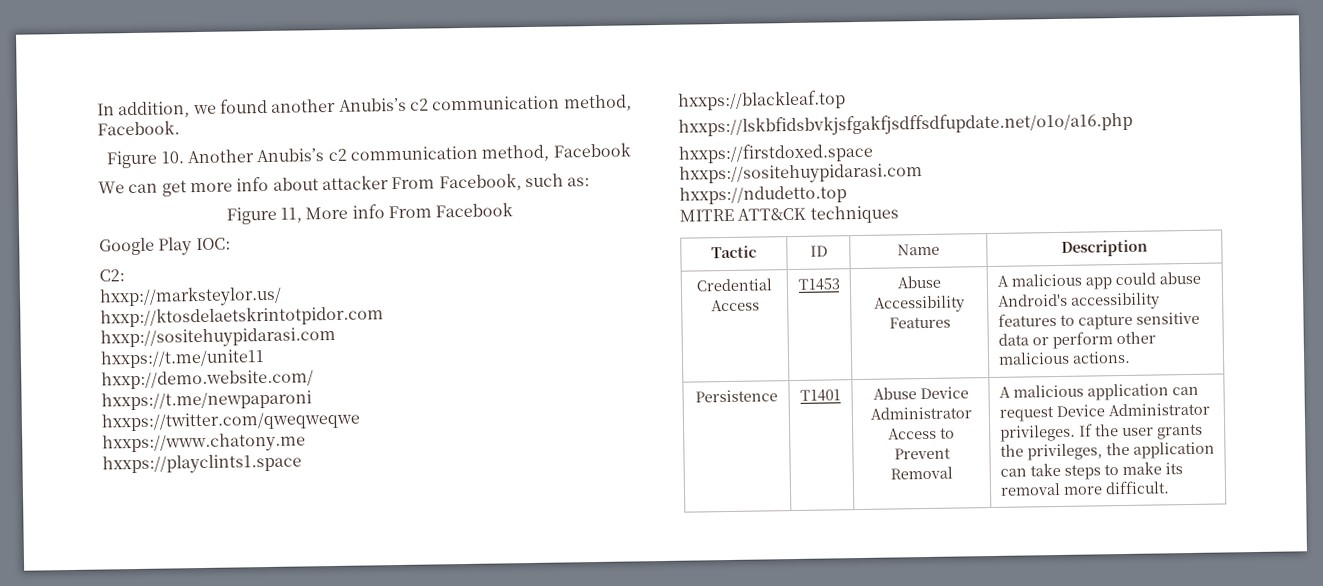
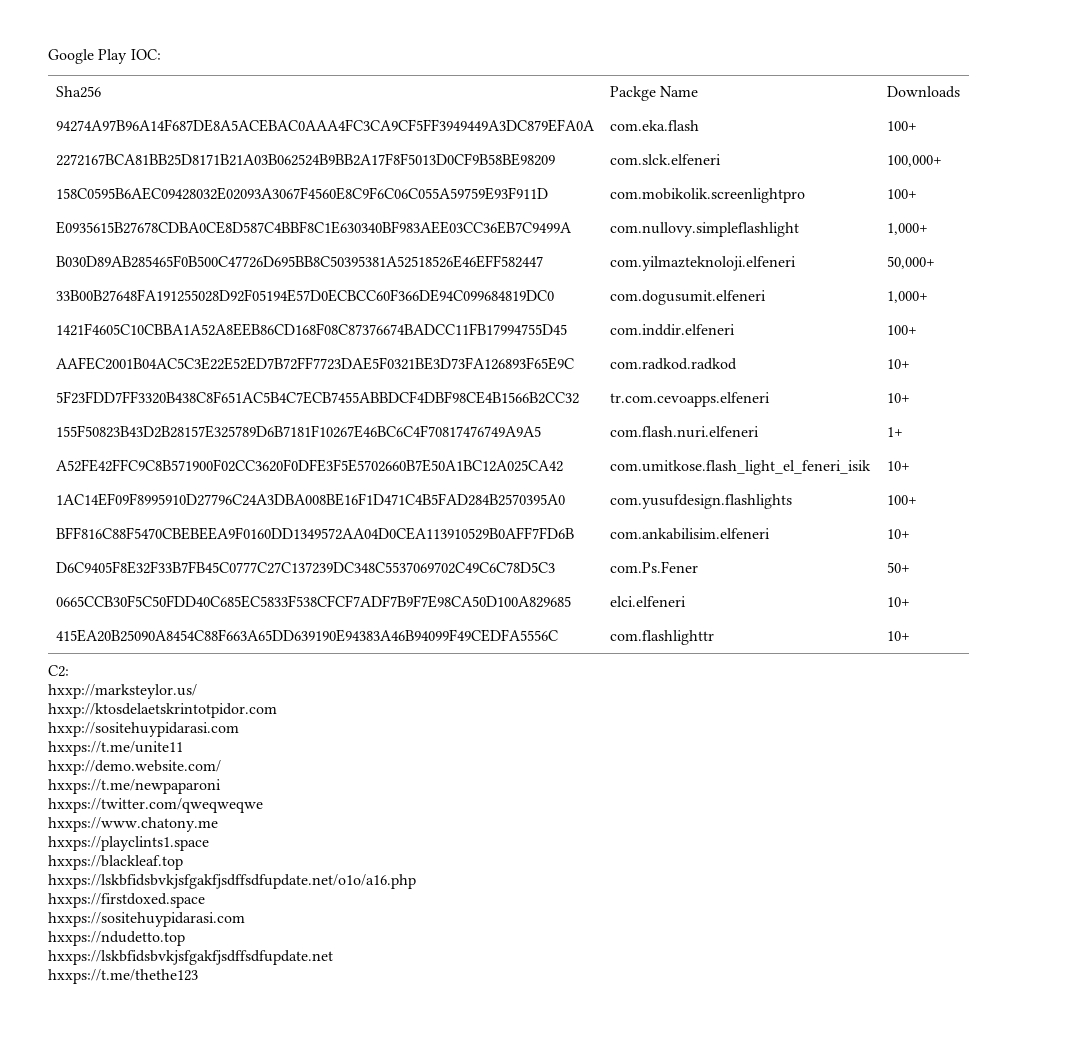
- In addition, we found another Anubis’s c2 communication method, Facebook.
- Figure 10. Another Anubis’s c2 communication method, Facebook
- We can get more info about attacker From Facebook, such as:
- Figure 11, More info From Facebook
  Google Play IOC:
+ Sha256 | Packge Name | Downloads
+ 94274A97B96A14F687DE8A5ACEBAC0AAA4FC3CA9CF5FF3949449A3DC879EFA0A | com.eka.flash | 100+
+ 2272167BCA81BB25D8171B21A03B062524B9BB2A17F8F5013D0CF9B58BE98209 | com.slck.elfeneri | 100,000+
+ 158C0595B6AEC09428032E02093A3067F4560E8C9F6C06C055A59759E93F911D | com.mobikolik.screenlightpro | 100+
+ E0935615B27678CDBA0CE8D587C4BBF8C1E630340BF983AEE03CC36EB7C9499A | com.nullovy.simpleflashlight | 1,000+
+ B030D89AB285465F0B500C47726D695BB8C50395381A52518526E46EFF582447 | com.yilmazteknoloji.elfeneri | 50,000+
+ 33B00B27648FA191255028D92F05194E57D0ECBCC60F366DE94C099684819DC0 | com.dogusumit.elfeneri | 1,000+
+ 1421F4605C10CBBA1A52A8EEB86CD168F08C87376674BADCC11FB17994755D45 | com.inddir.elfeneri | 100+
+ AAFEC2001B04AC5C3E22E52ED7B72FF7723DAE5F0321BE3D73FA126893F65E9C | com.radkod.radkod | 10+
+ 5F23FDD7FF3320B438C8F651AC5B4C7ECB7455ABBDCF4DBF98CE4B1566B2CC32 | tr.com.cevoapps.elfeneri | 10+
+ 155F50823B43D2B28157E325789D6B7181F10267E46BC6C4F70817476749A9A5 | com.flash.nuri.elfeneri | 1+
+ A52FE42FFC9C8B571900F02CC3620F0DFE3F5E5702660B7E50A1BC12A025CA42 | com.umitkose.flash_light_el_feneri_isik | 10+
+ 1AC14EF09F8995910D27796C24A3DBA008BE16F1D471C4B5FAD284B2570395A0 | com.yusufdesign.flashlights | 100+
+ BFF816C88F5470CBEBEEA9F0160DD1349572AA04D0CEA113910529B0AFF7FD6B | com.ankabilisim.elfeneri | 10+
+ D6C9405F8E32F33B7FB45C0777C27C137239DC348C5537069702C49C6C78D5C3 | com.Ps.Fener | 50+
+ 0665CCB30F5C50FDD40C685EC5833F538CFCF7ADF7B9F7E98CA50D100A829685 | elci.elfeneri | 10+
+ 415EA20B25090A8454C88F663A65DD639190E94383A46B94099F49CEDFA5556C | com.flashlighttr | 10+
- MITRE ATT&CK techniques
- Tactic | ID | Name | Description
- Credential Access | T1453 | Abuse Accessibility Features | A malicious app could abuse Android's accessibility features to capture sensitive data or perform other malicious actions.
- Persistence | T1401 | Abuse Device Administrator Access to Prevent Removal | A malicious application can request Device Administrator privileges. If the user grants the privileges, the application can take steps to make its removal more difficult.
+ hxxps://lskbfidsbvkjsfgakfjsdffsdfupdate.net
+ hxxps://t.me/thethe123

